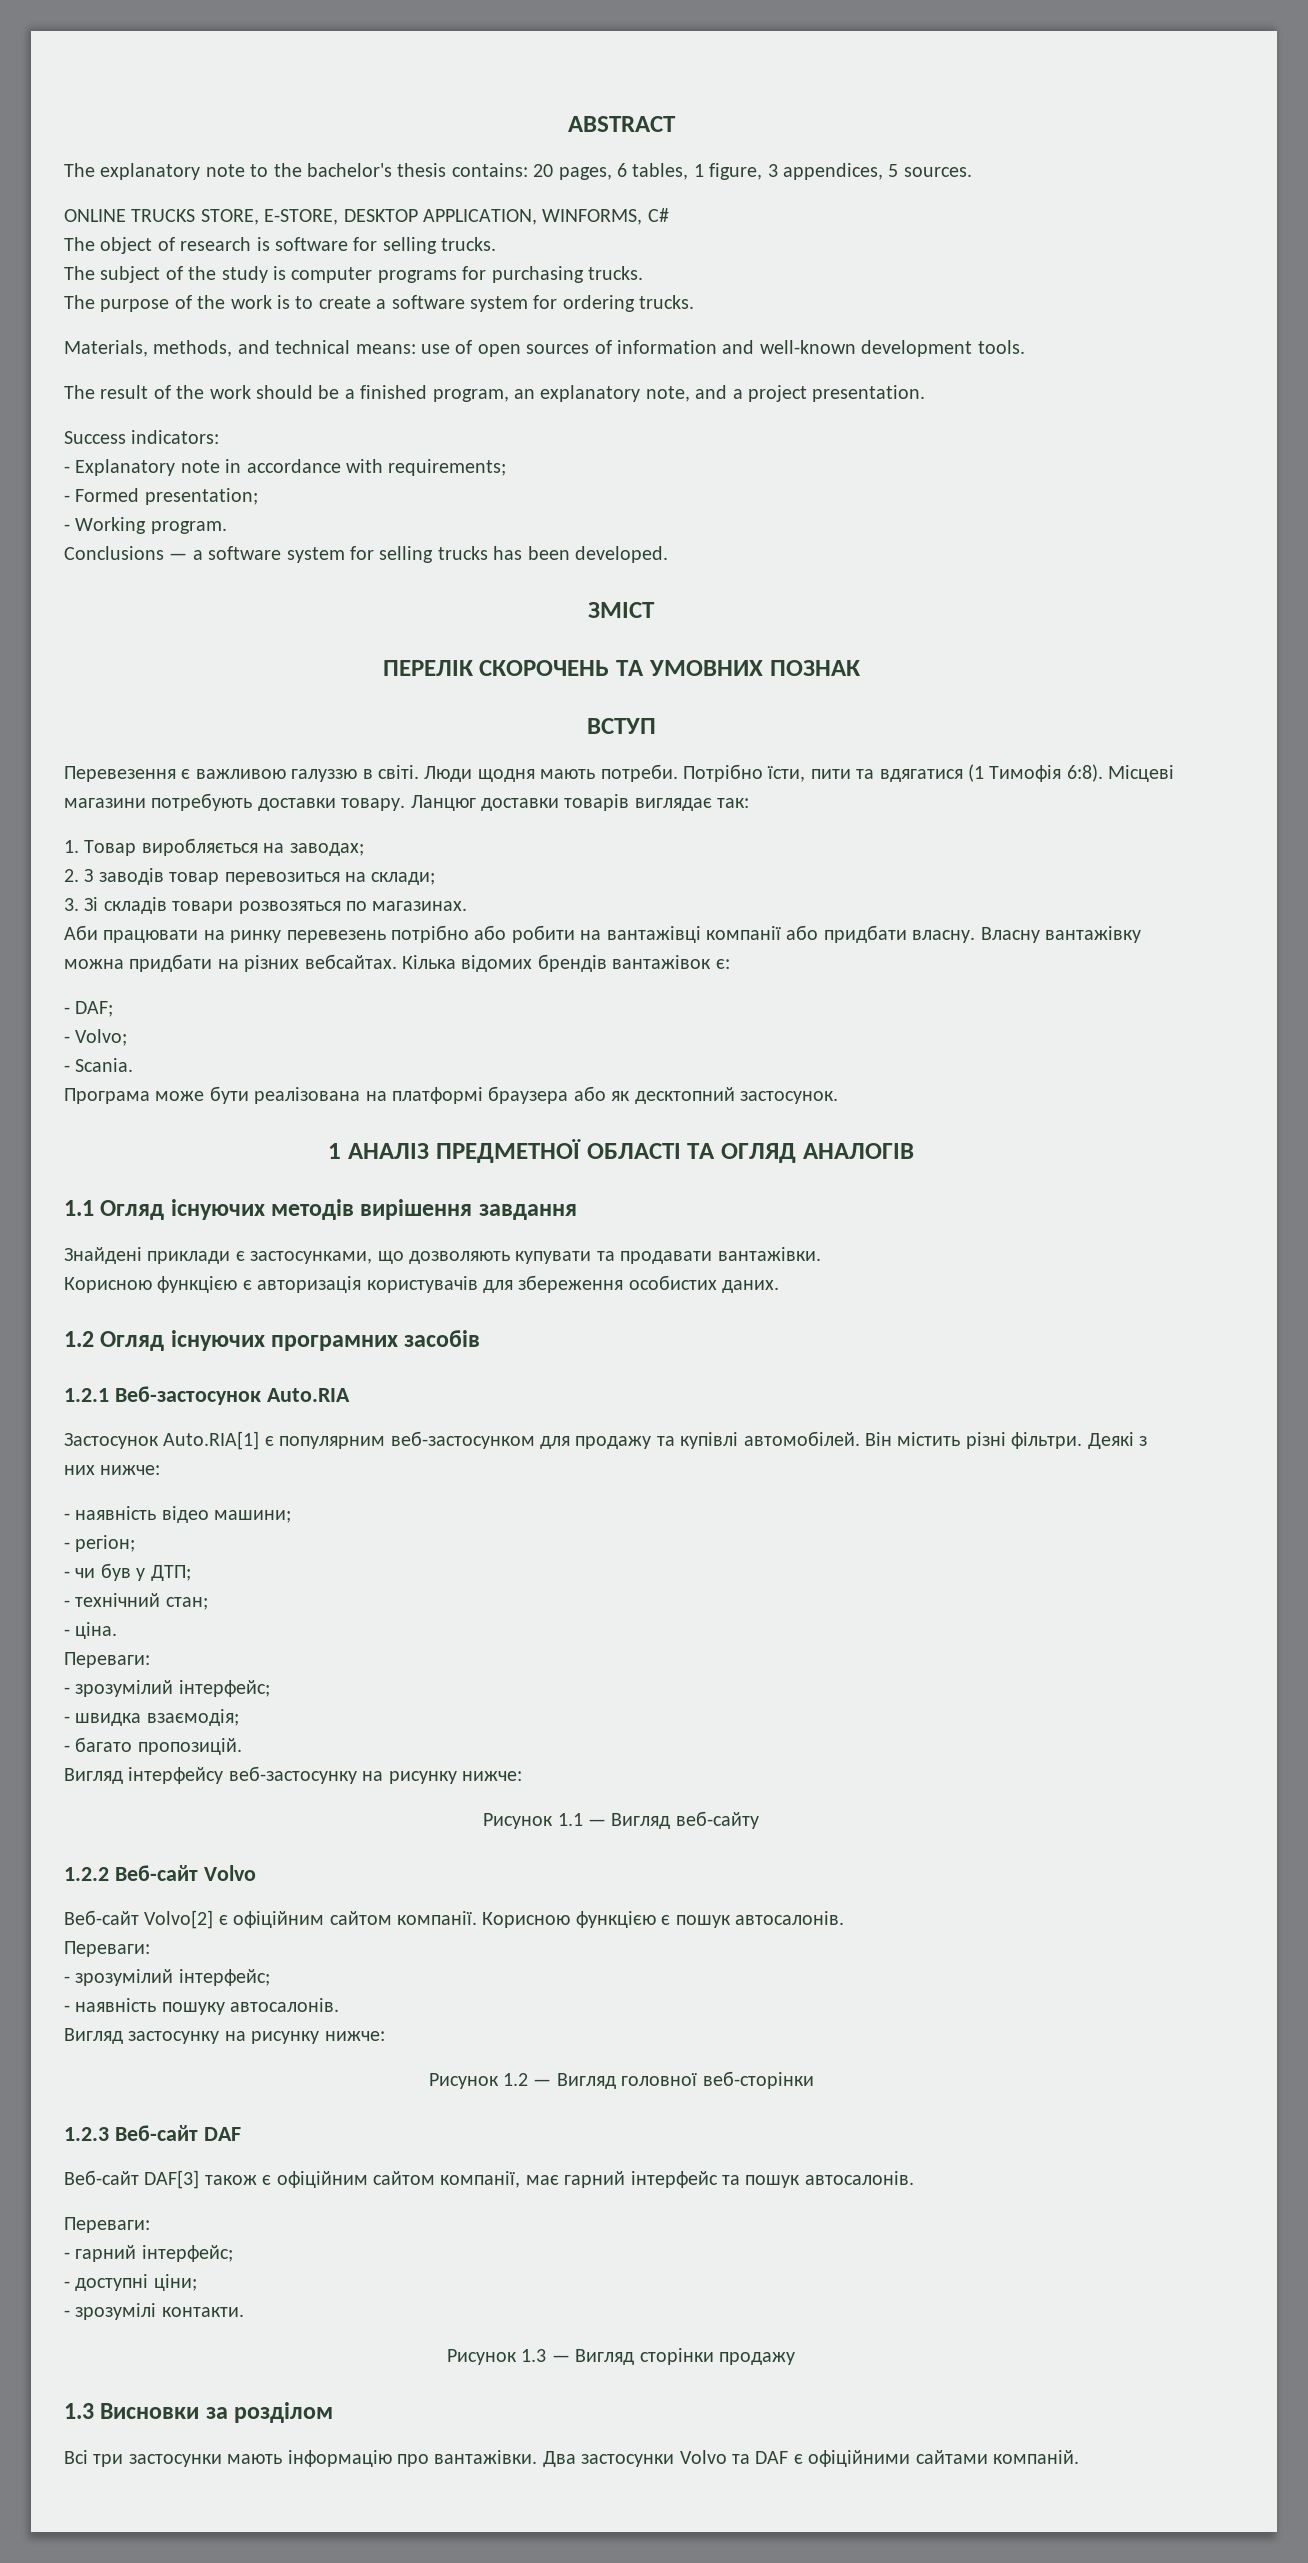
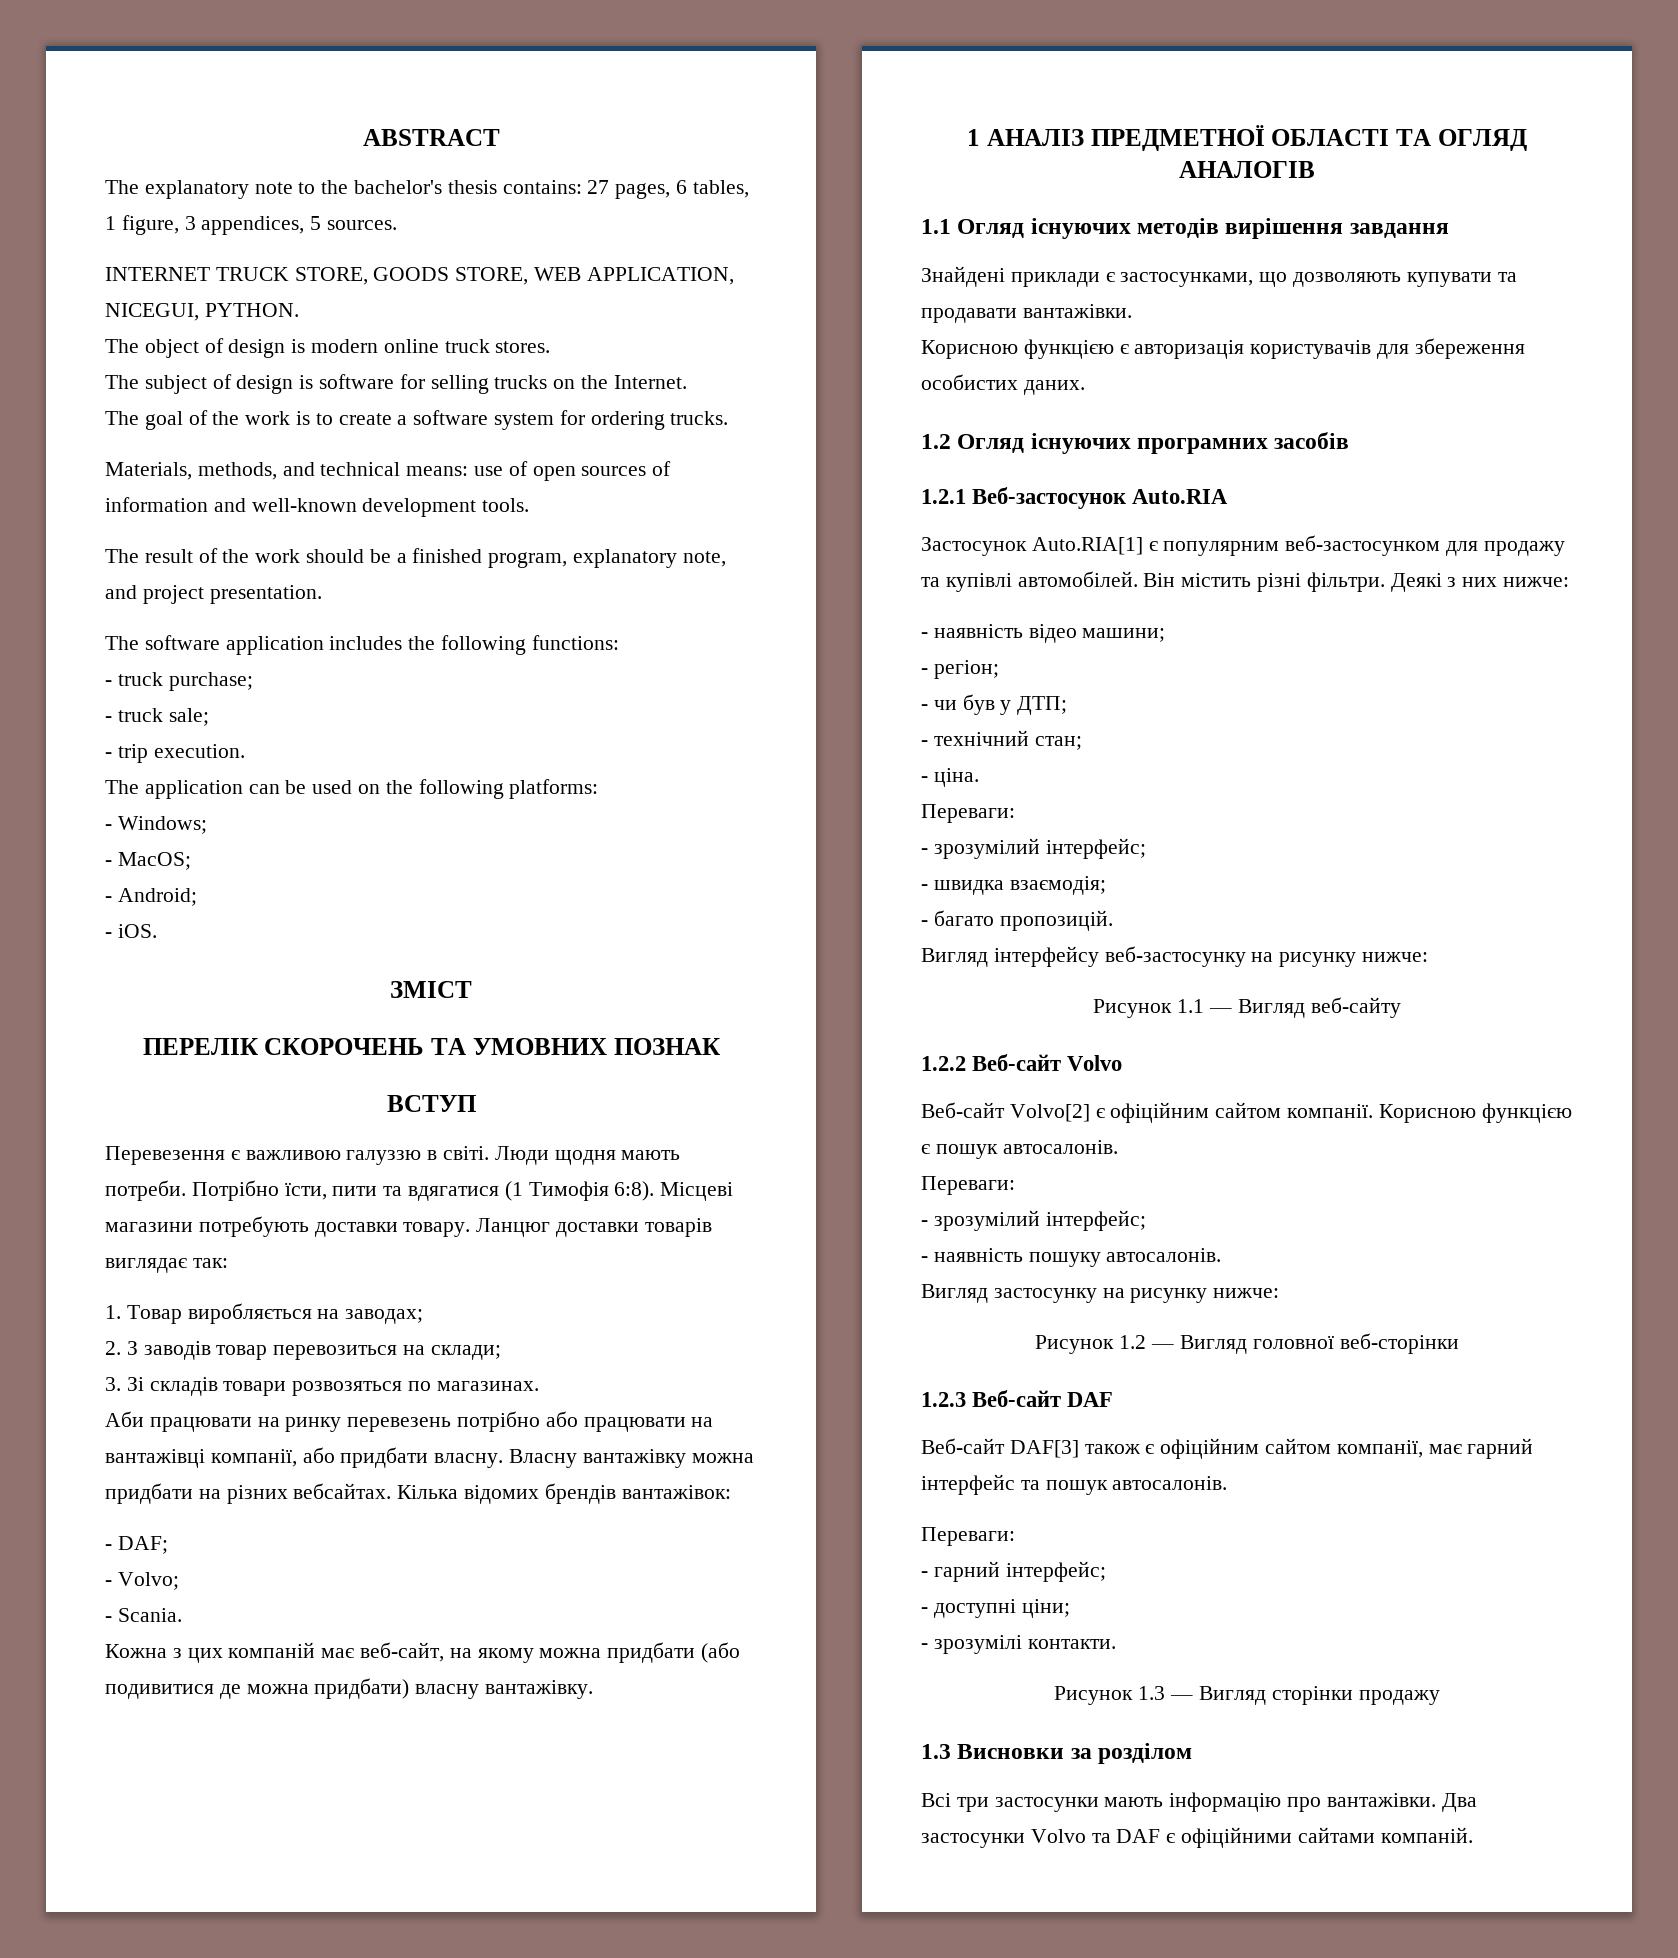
- The explanatory note to the bachelor's thesis contains: 20 pages, 6 tables, 1 figure, 3 appendices, 5 sources.
+ The explanatory note to the bachelor's thesis contains: 27 pages, 6 tables, 1 figure, 3 appendices, 5 sources.
- ONLINE TRUCKS STORE, E-STORE, DESKTOP APPLICATION, WINFORMS, C#
- The object of research is software for selling trucks.
- The subject of the study is computer programs for purchasing trucks.
- The purpose of the work is to create a software system for ordering trucks.
+ INTERNET TRUCK STORE, GOODS STORE, WEB APPLICATION, NICEGUI, PYTHON.
+ The object of design is modern online truck stores.
+ The subject of design is software for selling trucks on the Internet.
+ The goal of the work is to create a software system for ordering trucks.
- The result of the work should be a finished program, an explanatory note, and a project presentation.
+ The result of the work should be a finished program, explanatory note, and project presentation.
- Success indicators:
- - Explanatory note in accordance with requirements;
- - Formed presentation;
- - Working program.
- Conclusions — a software system for selling trucks has been developed.
+ The software application includes the following functions:
+ - truck purchase;
+ - truck sale;
+ - trip execution.
+ The application can be used on the following platforms:
+ - Windows;
+ - MacOS;
+ - Android;
+ - iOS.
- Аби працювати на ринку перевезень потрібно або робити на вантажівці компанії або придбати власну.
+ Аби працювати на ринку перевезень потрібно або працювати на вантажівці компанії, або придбати власну.
- Кілька відомих брендів вантажівок є:
+ Кілька відомих брендів вантажівок:
- Програма може бути реалізована на платформі браузера або як десктопний застосунок.
+ Кожна з цих компаній має веб-сайт, на якому можна придбати (або подивитися де можна придбати) власну вантажівку.

